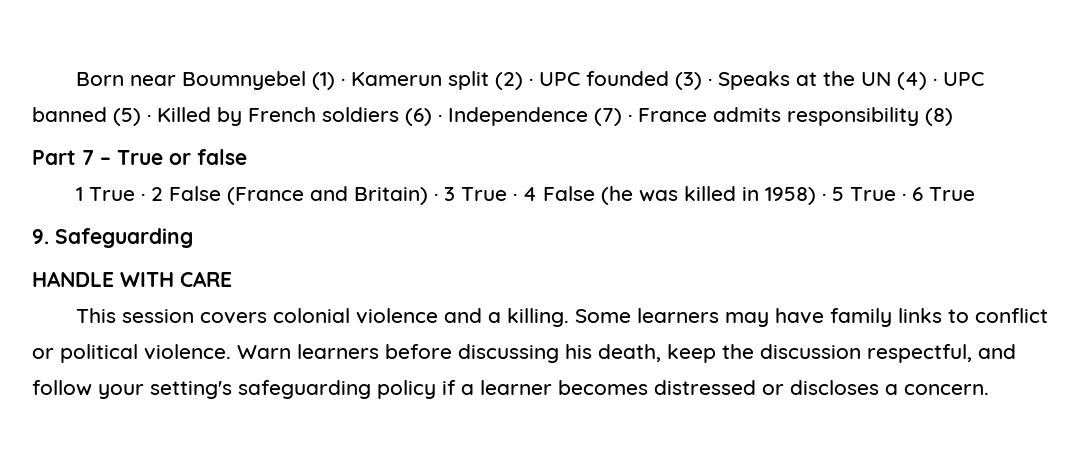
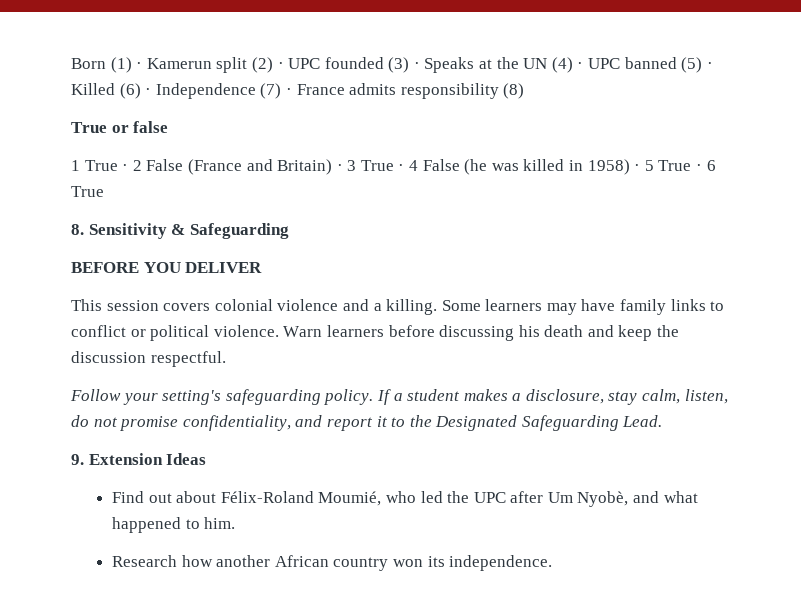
- Born near Boumnyebel (1) · Kamerun split (2) · UPC founded (3) · Speaks at the UN (4) · UPC banned (5) · Killed by French soldiers (6) · Independence (7) · France admits responsibility (8)
+ Born (1) · Kamerun split (2) · UPC founded (3) · Speaks at the UN (4) · UPC banned (5) · Killed (6) · Independence (7) · France admits responsibility (8)
- Part 7 – True or false
+ True or false
- 9. Safeguarding
- HANDLE WITH CARE
+ 8. Sensitivity & Safeguarding
+ BEFORE YOU DELIVER
- Warn learners before discussing his death, keep the discussion respectful, and follow your setting's safeguarding policy if a learner becomes distressed or discloses a concern.
+ Warn learners before discussing his death and keep the discussion respectful.
+ Follow your setting's safeguarding policy. If a student makes a disclosure, stay calm, listen, do not promise confidentiality, and report it to the Designated Safeguarding Lead.
+ 9. Extension Ideas
+ Find out about Félix-Roland Moumié, who led the UPC after Um Nyobè, and what happened to him.
+ Research how another African country won its independence.

